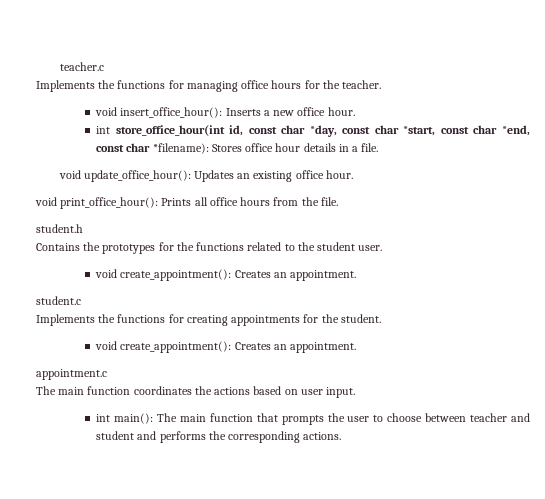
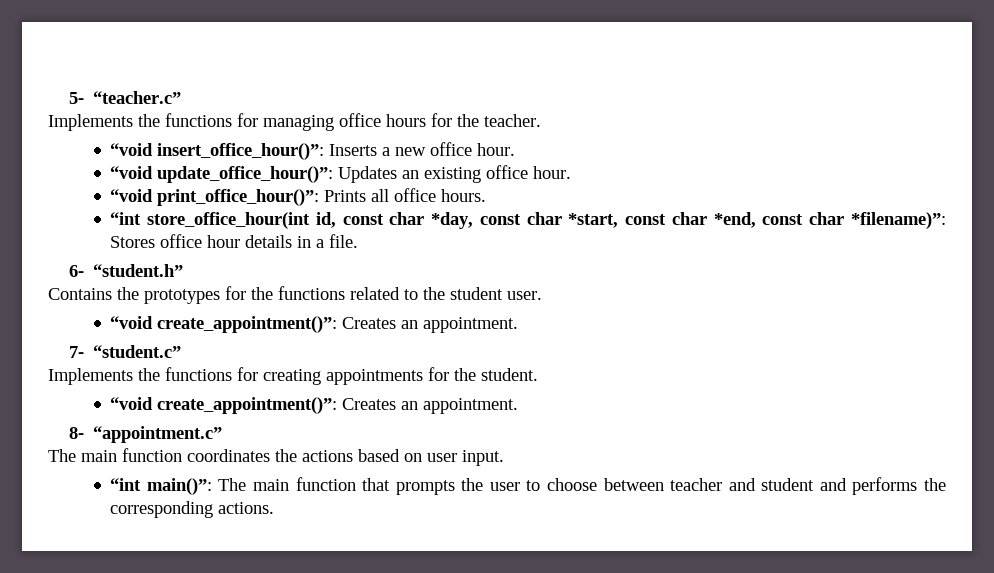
- teacher.c
+ 5- “teacher.c”
- void insert_office_hour(): Inserts a new office hour.
+ “void insert_office_hour()”: Inserts a new office hour.
- int store_office_hour(int id, const char *day, const char *start, const char *end, const char *filename): Stores office hour details in a file.
+ “void update_office_hour()”: Updates an existing office hour.
+ “void print_office_hour()”: Prints all office hours.
+ “int store_office_hour(int id, const char *day, const char *start, const char *end, const char *filename)”: Stores office hour details in a file.
- void update_office_hour(): Updates an existing office hour.
- void print_office_hour(): Prints all office hours from the file.
- student.h
+ 6- “student.h”
  Contains the prototypes for the functions related to the student user.
- void create_appointment(): Creates an appointment.
- student.c
+ “void create_appointment()”: Creates an appointment.
+ 7- “student.c”
  Implements the functions for creating appointments for the student.
- void create_appointment(): Creates an appointment.
- appointment.c
+ “void create_appointment()”: Creates an appointment.
+ 8- “appointment.c”
- int main(): The main function that prompts the user to choose between teacher and student and performs the corresponding actions.
+ “int main()”: The main function that prompts the user to choose between teacher and student and performs the corresponding actions.

